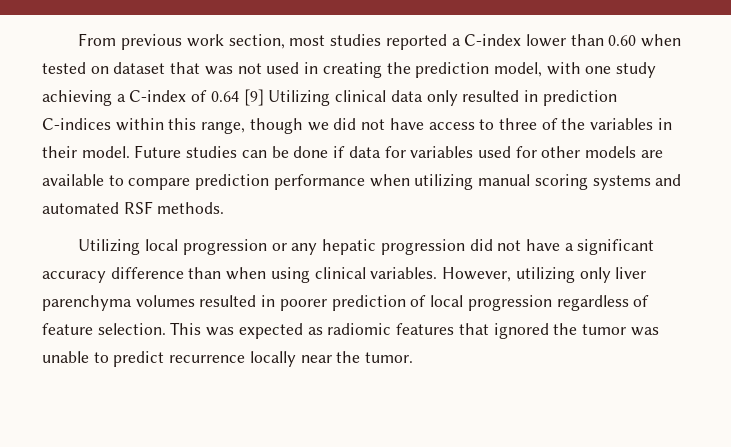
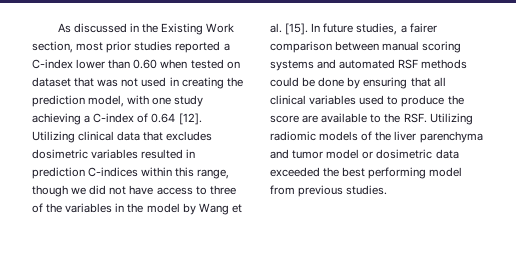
- From previous work section, most studies reported a C-index lower than 0.60 when tested on dataset that was not used in creating the prediction model, with one study achieving a C-index of 0.64 [9] Utilizing clinical data only resulted in prediction C-indices within this range, though we did not have access to three of the variables in their model. Future studies can be done if data for variables used for other models are available to compare prediction performance when utilizing manual scoring systems and automated RSF methods.
- Utilizing local progression or any hepatic progression did not have a significant accuracy difference than when using clinical variables. However, utilizing only liver parenchyma volumes resulted in poorer prediction of local progression regardless of feature selection. This was expected as radiomic features that ignored the tumor was unable to predict recurrence locally near the tumor.
+ As discussed in the Existing Work section, most prior studies reported a C-index lower than 0.60 when tested on dataset that was not used in creating the prediction model, with one study achieving a C-index of 0.64 [12]. Utilizing clinical data that excludes dosimetric variables resulted in prediction C-indices within this range, though we did not have access to three of the variables in the model by Wang et al. [15]. In future studies, a fairer comparison between manual scoring systems and automated RSF methods could be done by ensuring that all clinical variables used to produce the score are available to the RSF. Utilizing radiomic models of the liver parenchyma and tumor model or dosimetric data exceeded the best performing model from previous studies.

